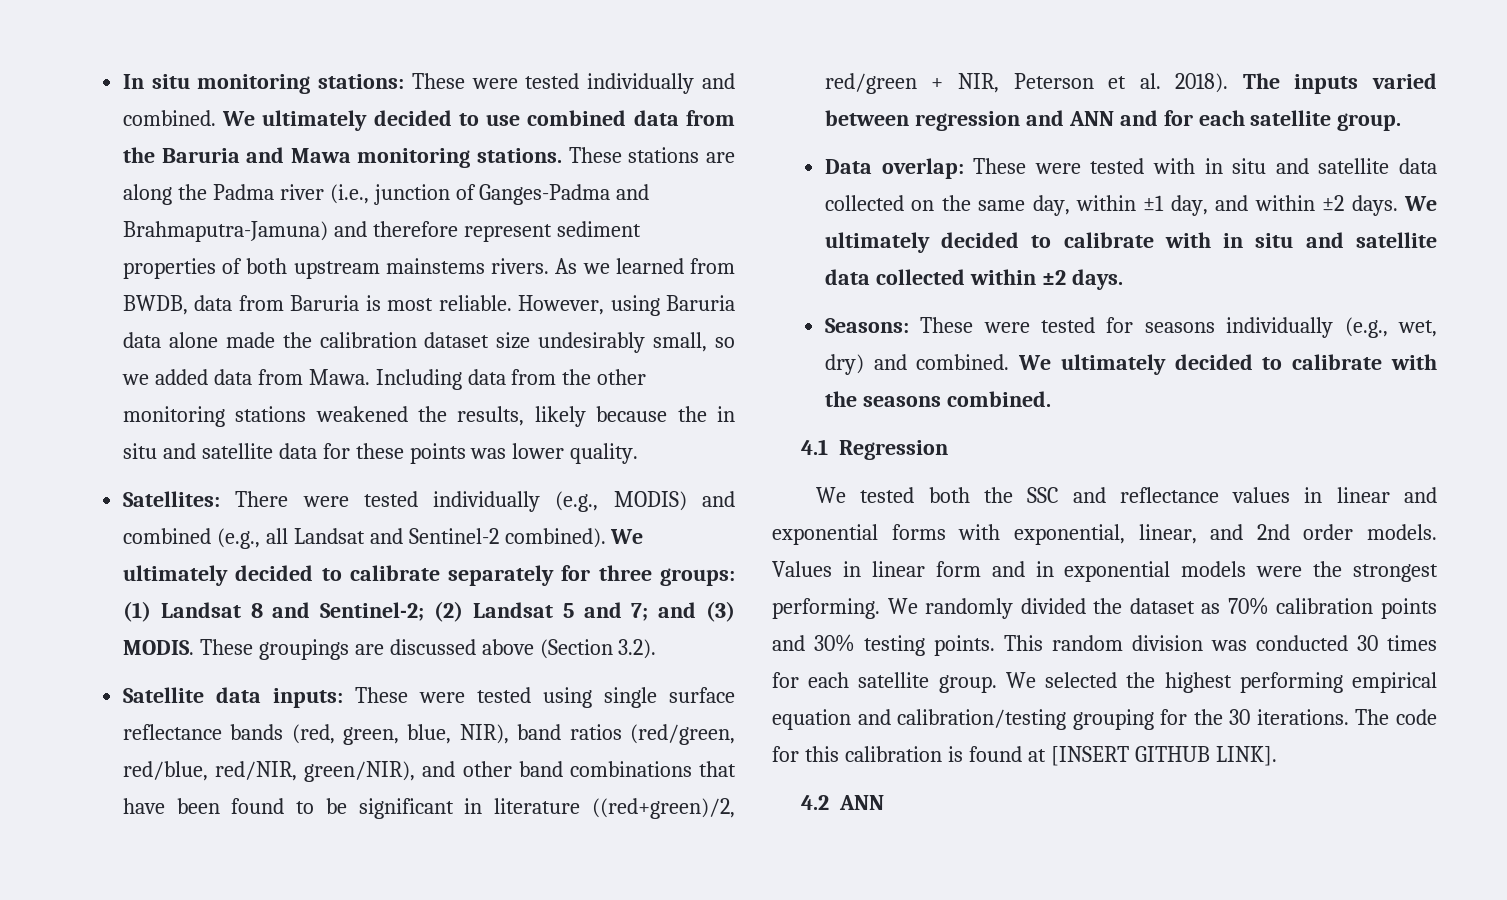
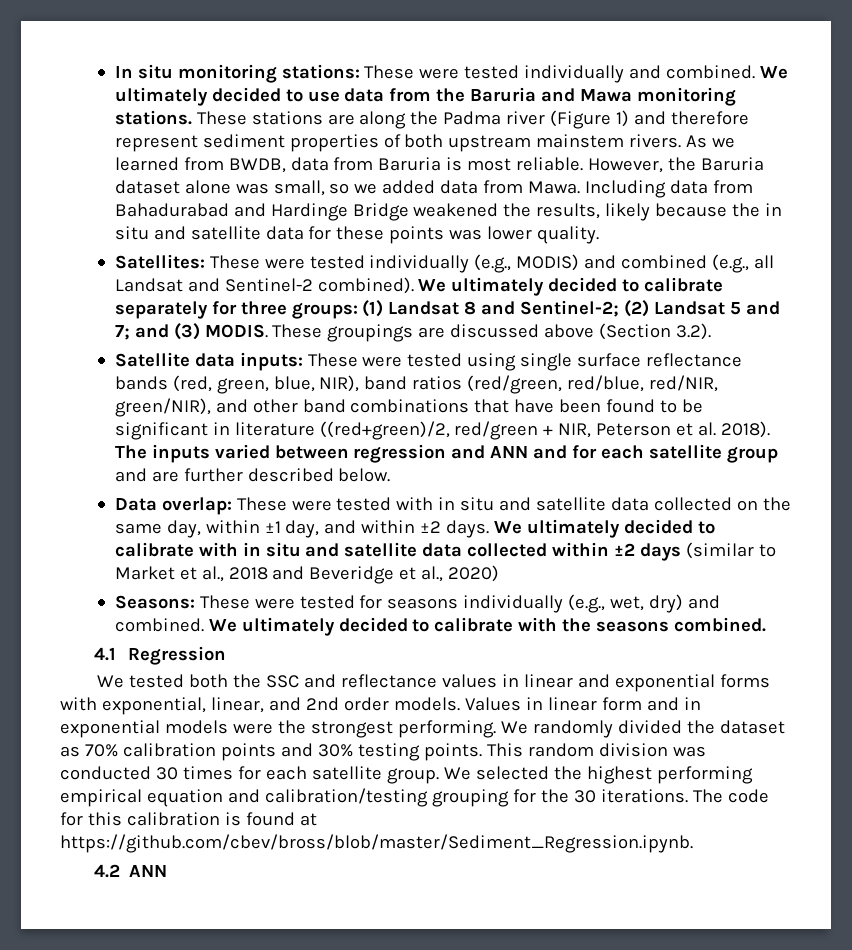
- We ultimately decided to use combined data from the Baruria and Mawa monitoring stations.
+ We ultimately decided to use data from the Baruria and Mawa monitoring stations.
- These stations are along the Padma river (i.e., junction of Ganges-Padma and Brahmaputra-Jamuna) and therefore represent sediment properties of both upstream mainstems rivers.
+ These stations are along the Padma river (Figure 1) and therefore represent sediment properties of both upstream mainstem rivers.
- However, using Baruria data alone made the calibration dataset size undesirably small, so we added data from Mawa.
+ However, the Baruria dataset alone was small, so we added data from Mawa.
- Including data from the other monitoring stations weakened the results, likely because the in situ and satellite data for these points was lower quality.
+ Including data from Bahadurabad and Hardinge Bridge weakened the results, likely because the in situ and satellite data for these points was lower quality.
- Satellites: There were tested individually (e.g., MODIS) and combined (e.g., all Landsat and Sentinel-2 combined).
+ Satellites: These were tested individually (e.g., MODIS) and combined (e.g., all Landsat and Sentinel-2 combined).
- The inputs varied between regression and ANN and for each satellite group.
+ The inputs varied between regression and ANN and for each satellite group and are further described below.
- We ultimately decided to calibrate with in situ and satellite data collected within ±2 days.
+ We ultimately decided to calibrate with in situ and satellite data collected within ±2 days (similar to Market et al., 2018 and Beveridge et al., 2020)
- The code for this calibration is found at [INSERT GITHUB LINK].
+ The code for this calibration is found at https://github.com/cbev/bross/blob/master/Sediment_Regression.ipynb.

